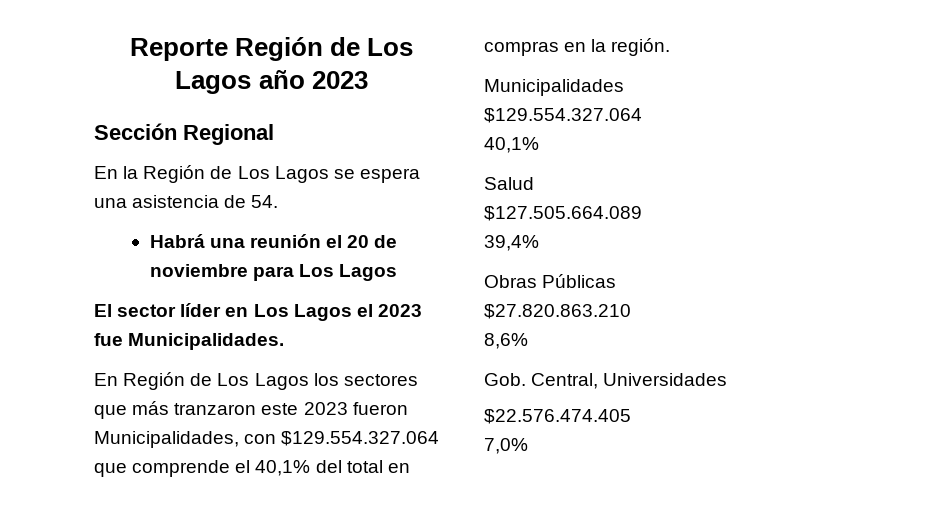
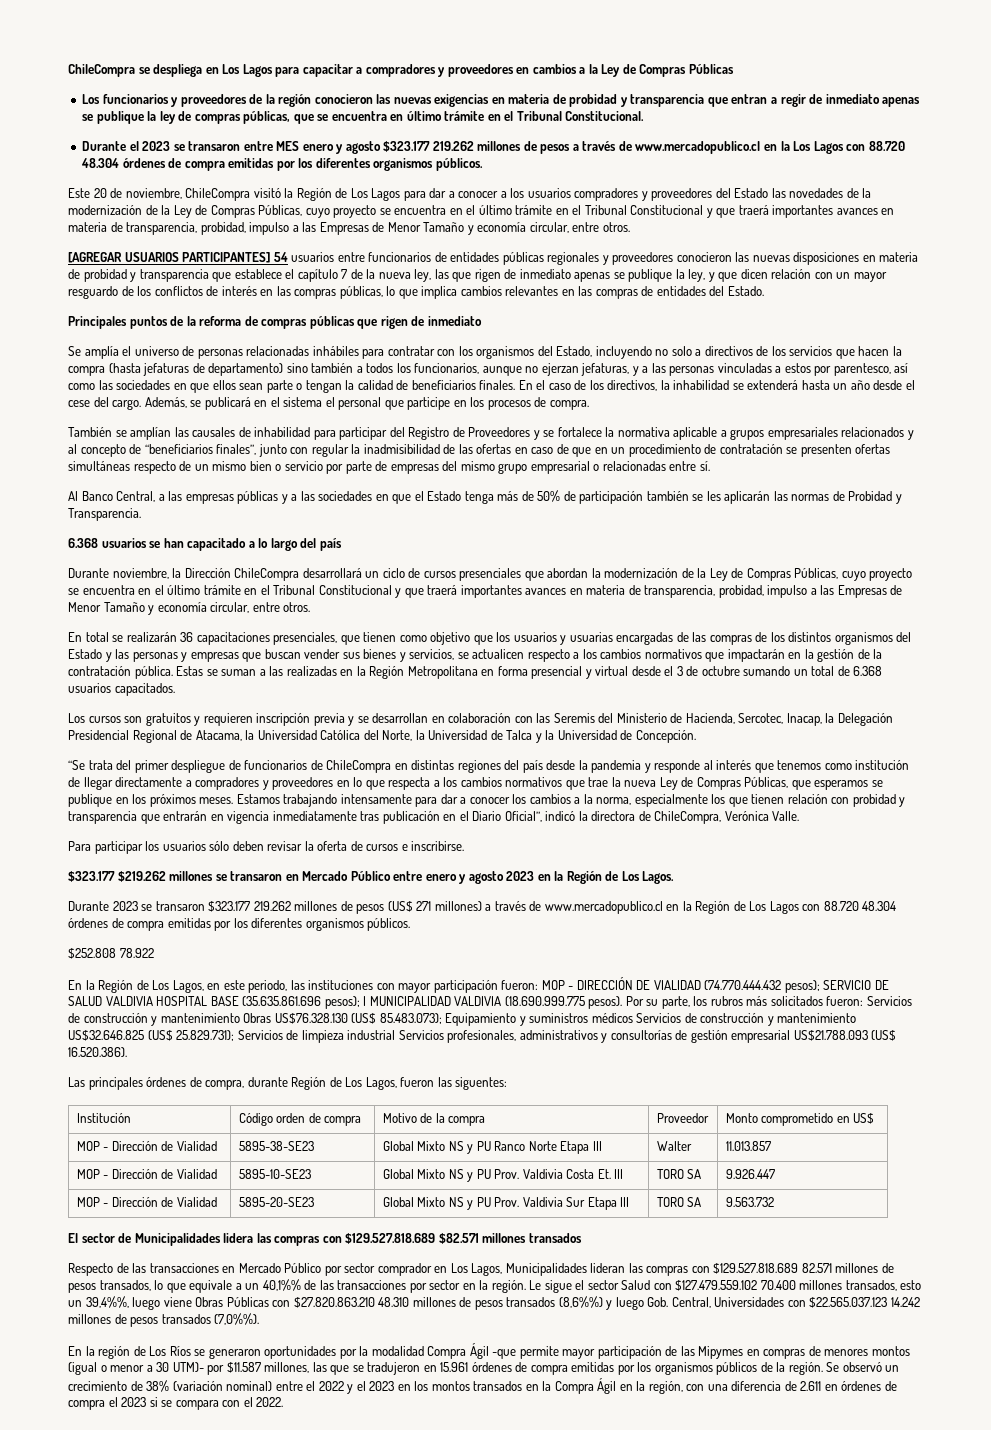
- Reporte Región de Los Lagos año 2023
- Sección Regional
+ ChileCompra se despliega en Los Lagos para capacitar a compradores y proveedores en cambios a la Ley de Compras Públicas
+ Los funcionarios y proveedores de la región conocieron las nuevas exigencias en materia de probidad y transparencia que entran a regir de inmediato apenas se publique la ley de compras públicas, que se encuentra en último trámite en el Tribunal Constitucional.
+ Durante el 2023 se transaron entre MES enero y agosto $323.177 219.262 millones de pesos a través de www.mercadopublico.cl en la Los Lagos con 88.720 48.304 órdenes de compra emitidas por los diferentes organismos públicos.
+ Este 20 de noviembre, ChileCompra visitó la Región de Los Lagos para dar a conocer a los usuarios compradores y proveedores del Estado las novedades de la modernización de la Ley de Compras Públicas, cuyo proyecto se encuentra en el último trámite en el Tribunal Constitucional y que traerá importantes avances en materia de transparencia, probidad, impulso a las Empresas de Menor Tamaño y economía circular, entre otros.
+ [AGREGAR USUARIOS PARTICIPANTES] 54 usuarios entre funcionarios de entidades públicas regionales y proveedores conocieron las nuevas disposiciones en materia de probidad y transparencia que establece el capítulo 7 de la nueva ley, las que rigen de inmediato apenas se publique la ley, y que dicen relación con un mayor resguardo de los conflictos de interés en las compras públicas, lo que implica cambios relevantes en las compras de entidades del Estado.
+ Principales puntos de la reforma de compras públicas que rigen de inmediato
+ Se amplía el universo de personas relacionadas inhábiles para contratar con los organismos del Estado, incluyendo no solo a directivos de los servicios que hacen la compra (hasta jefaturas de departamento) sino también a todos los funcionarios, aunque no ejerzan jefaturas, y a las personas vinculadas a estos por parentesco, así como las sociedades en que ellos sean parte o tengan la calidad de beneficiarios finales. En el caso de los directivos, la inhabilidad se extenderá hasta un año desde el cese del cargo. Además, se publicará en el sistema el personal que participe en los procesos de compra.
+ También se amplían las causales de inhabilidad para participar del Registro de Proveedores y se fortalece la normativa aplicable a grupos empresariales relacionados y al concepto de “beneficiarios finales”, junto con regular la inadmisibilidad de las ofertas en caso de que en un procedimiento de contratación se presenten ofertas simultáneas respecto de un mismo bien o servicio por parte de empresas del mismo grupo empresarial o relacionadas entre sí.
+ Al Banco Central, a las empresas públicas y a las sociedades en que el Estado tenga más de 50% de participación también se les aplicarán las normas de Probidad y Transparencia.
+ 6.368 usuarios se han capacitado a lo largo del país
+ Durante noviembre, la Dirección ChileCompra desarrollará un ciclo de cursos presenciales que abordan la modernización de la Ley de Compras Públicas, cuyo proyecto se encuentra en el último trámite en el Tribunal Constitucional y que traerá importantes avances en materia de transparencia, probidad, impulso a las Empresas de Menor Tamaño y economía circular, entre otros.
+ En total se realizarán 36 capacitaciones presenciales, que tienen como objetivo que los usuarios y usuarias encargadas de las compras de los distintos organismos del Estado y las personas y empresas que buscan vender sus bienes y servicios, se actualicen respecto a los cambios normativos que impactarán en la gestión de la contratación pública. Estas se suman a las realizadas en la Región Metropolitana en forma presencial y virtual desde el 3 de octubre sumando un total de 6.368 usuarios capacitados.
+ Los cursos son gratuitos y requieren inscripción previa y se desarrollan en colaboración con las Seremis del Ministerio de Hacienda, Sercotec, Inacap, la Delegación Presidencial Regional de Atacama, la Universidad Católica del Norte, la Universidad de Talca y la Universidad de Concepción.
+ “Se trata del primer despliegue de funcionarios de ChileCompra en distintas regiones del país desde la pandemia y responde al interés que tenemos como institución de llegar directamente a compradores y proveedores en lo que respecta a los cambios normativos que trae la nueva Ley de Compras Públicas, que esperamos se publique en los próximos meses. Estamos trabajando intensamente para dar a conocer los cambios a la norma, especialmente los que tienen relación con probidad y transparencia que entrarán en vigencia inmediatamente tras publicación en el Diario Oficial”, indicó la directora de ChileCompra, Verónica Valle.
+ Para participar los usuarios sólo deben revisar la oferta de cursos e inscribirse.
+ $323.177 $219.262 millones se transaron en Mercado Público entre enero y agosto 2023 en la Región de Los Lagos.
+ Durante 2023 se transaron $323.177 219.262 millones de pesos (US$ 271 millones) a través de www.mercadopublico.cl en la Región de Los Lagos con 88.720 48.304 órdenes de compra emitidas por los diferentes organismos públicos.
+ $252.808 78.922
- En la Región de Los Lagos se espera una asistencia de 54.
- Habrá una reunión el 20 de noviembre para Los Lagos
- El sector líder en Los Lagos el 2023 fue Municipalidades.
- En Región de Los Lagos los sectores que más tranzaron este 2023 fueron Municipalidades, con $129.554.327.064 que comprende el 40,1% del total en compras en la región.
- Municipalidades
- $129.554.327.064
- 40,1%
- Salud
- $127.505.664.089
- 39,4%
- Obras Públicas
- $27.820.863.210
- 8,6%
- Gob. Central, Universidades
- $22.576.474.405
- 7,0%
+ En la Región de Los Lagos, en este periodo, las instituciones con mayor participación fueron: MOP - DIRECCIÓN DE VIALIDAD (74.770.444.432 pesos); SERVICIO DE SALUD VALDIVIA HOSPITAL BASE (35.635.861.696 pesos); I MUNICIPALIDAD VALDIVIA (18.690.999.775 pesos). Por su parte, los rubros más solicitados fueron: Servicios de construcción y mantenimiento Obras US$76.328.130 (US$ 85.483.073); Equipamiento y suministros médicos Servicios de construcción y mantenimiento US$32.646.825 (US$ 25.829.731); Servicios de limpieza industrial Servicios profesionales, administrativos y consultorías de gestión empresarial US$21.788.093 (US$ 16.520.386).
+ Las principales órdenes de compra, durante Región de Los Lagos, fueron las siguentes:
+ Institución | Código orden de compra | Motivo de la compra | Proveedor | Monto comprometido en US$
+ MOP - Dirección de Vialidad | 5895-38-SE23 | Global Mixto NS y PU Ranco Norte Etapa III | Walter | 11.013.857
+ MOP - Dirección de Vialidad | 5895-10-SE23 | Global Mixto NS y PU Prov. Valdivia Costa Et. III | TORO SA | 9.926.447
+ MOP - Dirección de Vialidad | 5895-20-SE23 | Global Mixto NS y PU Prov. Valdivia Sur Etapa III | TORO SA | 9.563.732
+ El sector de Municipalidades lidera las compras con $129.527.818.689 $82.571 millones transados
+ Respecto de las transacciones en Mercado Público por sector comprador en Los Lagos, Municipalidades lideran las compras con $129.527.818.689 82.571 millones de pesos transados, lo que equivale a un 40,1%% de las transacciones por sector en la región. Le sigue el sector Salud con $127.479.559.102 70.400 millones transados, esto un 39,4%%, luego viene Obras Públicas con $27.820.863.210 48.310 millones de pesos transados (8,6%%) y luego Gob. Central, Universidades con $22.565.037.123 14.242 millones de pesos transados (7,0%%).
+ En la región de Los Ríos se generaron oportunidades por la modalidad Compra Ágil -que permite mayor participación de las Mipymes en compras de menores montos (igual o menor a 30 UTM)- por $11.587 millones, las que se tradujeron en 15.961 órdenes de compra emitidas por los organismos públicos de la región. Se observó un crecimiento de 38% (variación nominal) entre el 2022 y el 2023 en los montos transados en la Compra Ágil en la región, con una diferencia de 2.611 en órdenes de compra el 2023 si se compara con el 2022.

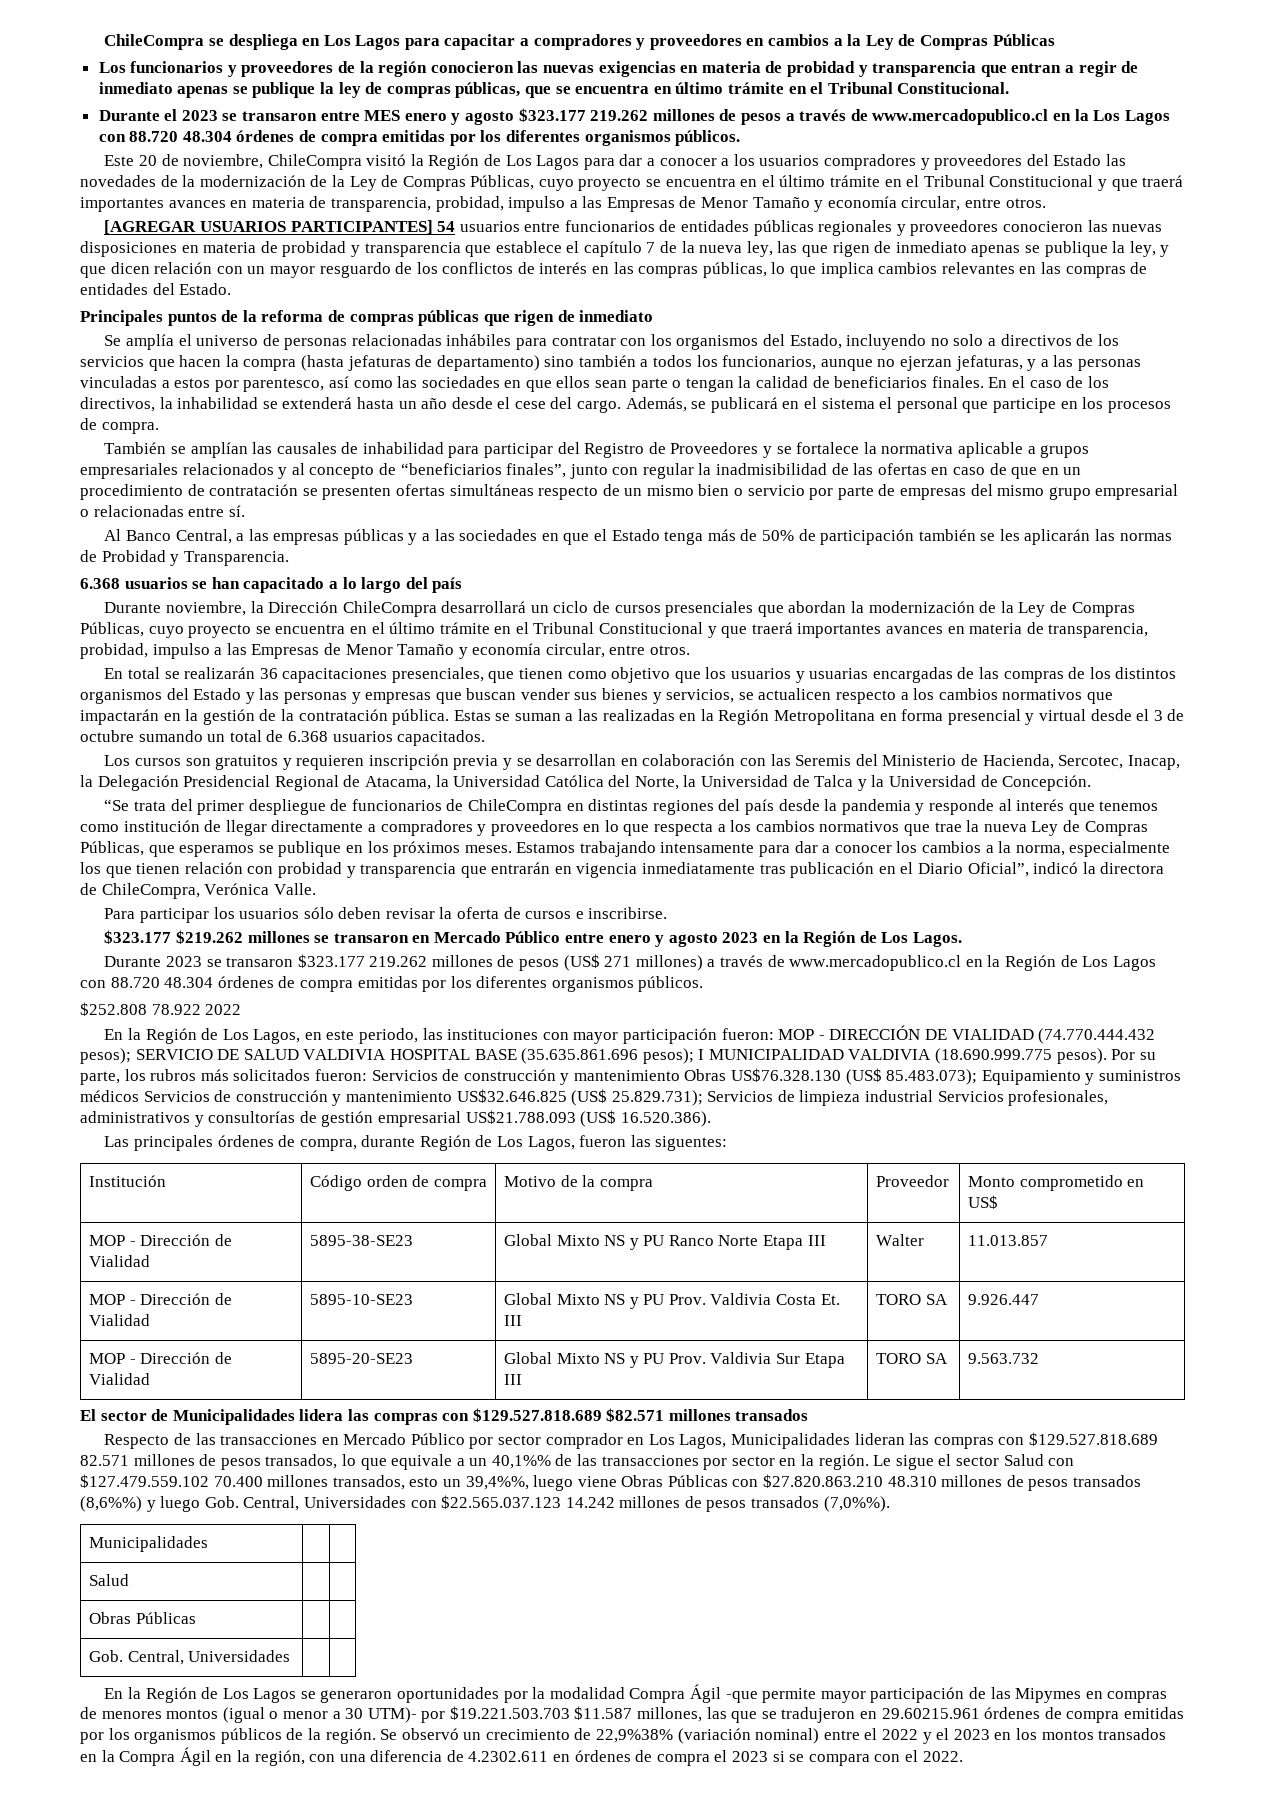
- $252.808 78.922
+ $252.808 78.922 2022
- En la región de Los Ríos se generaron oportunidades por la modalidad Compra Ágil -que permite mayor participación de las Mipymes en compras de menores montos (igual o menor a 30 UTM)- por $11.587 millones, las que se tradujeron en 15.961 órdenes de compra emitidas por los organismos públicos de la región.
+ Municipalidades | |
+ Salud | |
+ Obras Públicas | |
+ Gob. Central, Universidades | |
+ En la Región de Los Lagos se generaron oportunidades por la modalidad Compra Ágil -que permite mayor participación de las Mipymes en compras de menores montos (igual o menor a 30 UTM)- por $19.221.503.703 $11.587 millones, las que se tradujeron en 29.60215.961 órdenes de compra emitidas por los organismos públicos de la región.
- Se observó un crecimiento de 38% (variación nominal) entre el 2022 y el 2023 en los montos transados en la Compra Ágil en la región, con una diferencia de 2.611 en órdenes de compra el 2023 si se compara con el 2022.
+ Se observó un crecimiento de 22,9%38% (variación nominal) entre el 2022 y el 2023 en los montos transados en la Compra Ágil en la región, con una diferencia de 4.2302.611 en órdenes de compra el 2023 si se compara con el 2022.

